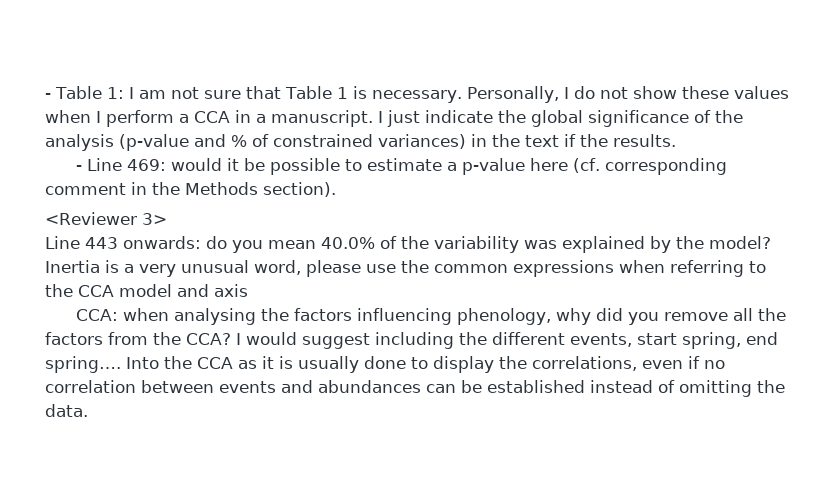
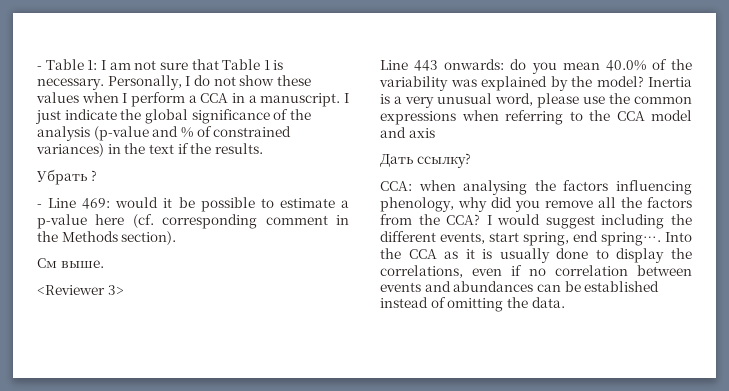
+ Убрать ?
+ См выше.
+ Дать ссылку?

